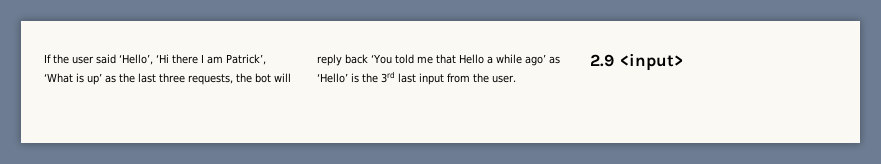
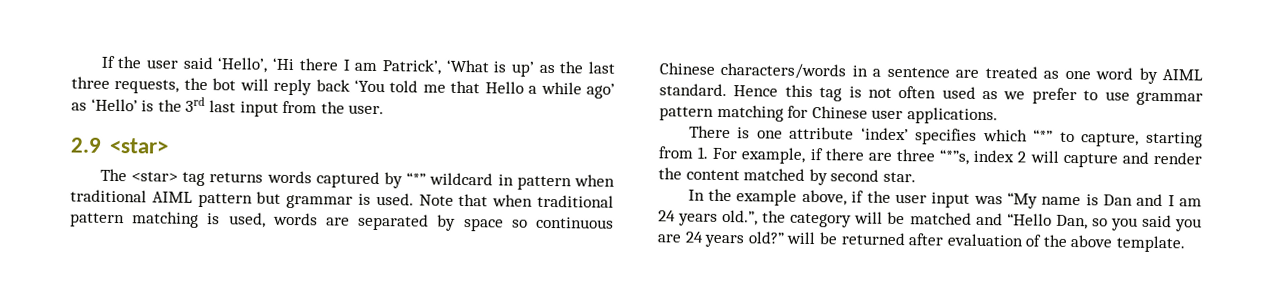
- 2.9 <input>
+ 2.9 <star>
+ The <star> tag returns words captured by “*” wildcard in pattern when traditional AIML pattern but grammar is used. Note that when traditional pattern matching is used, words are separated by space so continuous Chinese characters/words in a sentence are treated as one word by AIML standard. Hence this tag is not often used as we prefer to use grammar pattern matching for Chinese user applications.
+ There is one attribute ‘index’ specifies which “*” to capture, starting from 1. For example, if there are three “*”s, index 2 will capture and render the content matched by second star.
+ In the example above, if the user input was “My name is Dan and I am 24 years old.”, the category will be matched and “Hello Dan, so you said you are 24 years old?” will be returned after evaluation of the above template.

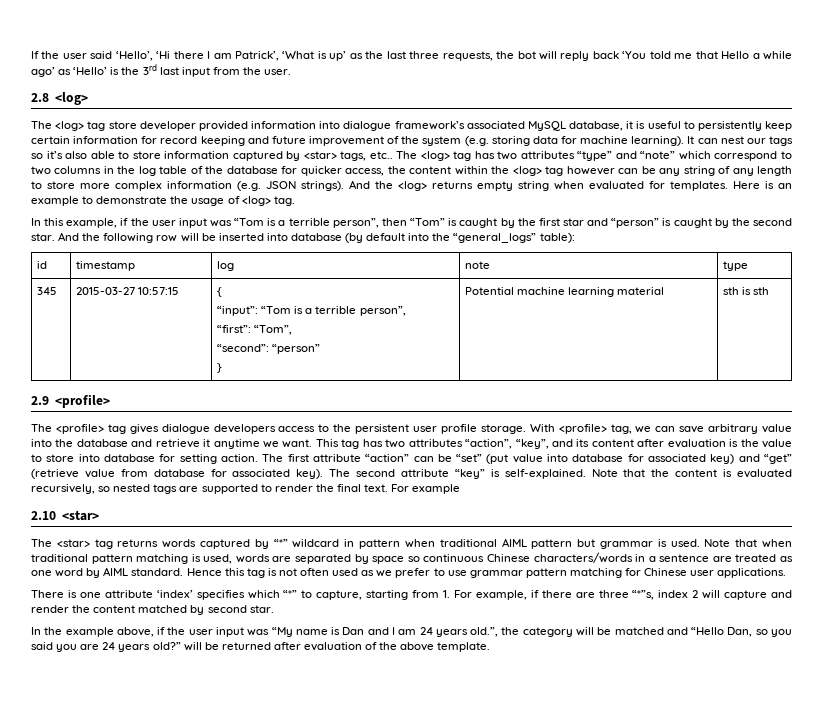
- 2.9 <star>
+ 2.8 <log>
+ The <log> tag store developer provided information into dialogue framework’s associated MySQL database, it is useful to persistently keep certain information for record keeping and future improvement of the system (e.g. storing data for machine learning). It can nest our tags so it’s also able to store information captured by <star> tags, etc.. The <log> tag has two attributes “type” and “note” which correspond to two columns in the log table of the database for quicker access, the content within the <log> tag however can be any string of any length to store more complex information (e.g. JSON strings). And the <log> returns empty string when evaluated for templates. Here is an example to demonstrate the usage of <log> tag.
+ In this example, if the user input was “Tom is a terrible person”, then “Tom” is caught by the first star and “person” is caught by the second star. And the following row will be inserted into database (by default into the “general_logs” table):
+ id | timestamp | log | note | type
+ 345 | 2015-03-27 10:57:15 | {
+ “input”: “Tom is a terrible person”,
+ “first”: “Tom”,
+ “second”: “person”
+ } | Potential machine learning material | sth is sth
+ 2.9 <profile>
+ The <profile> tag gives dialogue developers access to the persistent user profile storage. With <profile> tag, we can save arbitrary value into the database and retrieve it anytime we want. This tag has two attributes “action”, “key”, and its content after evaluation is the value to store into database for setting action. The first attribute “action” can be “set” (put value into database for associated key) and “get” (retrieve value from database for associated key). The second attribute “key” is self-explained. Note that the content is evaluated recursively, so nested tags are supported to render the final text. For example
+ 2.10 <star>

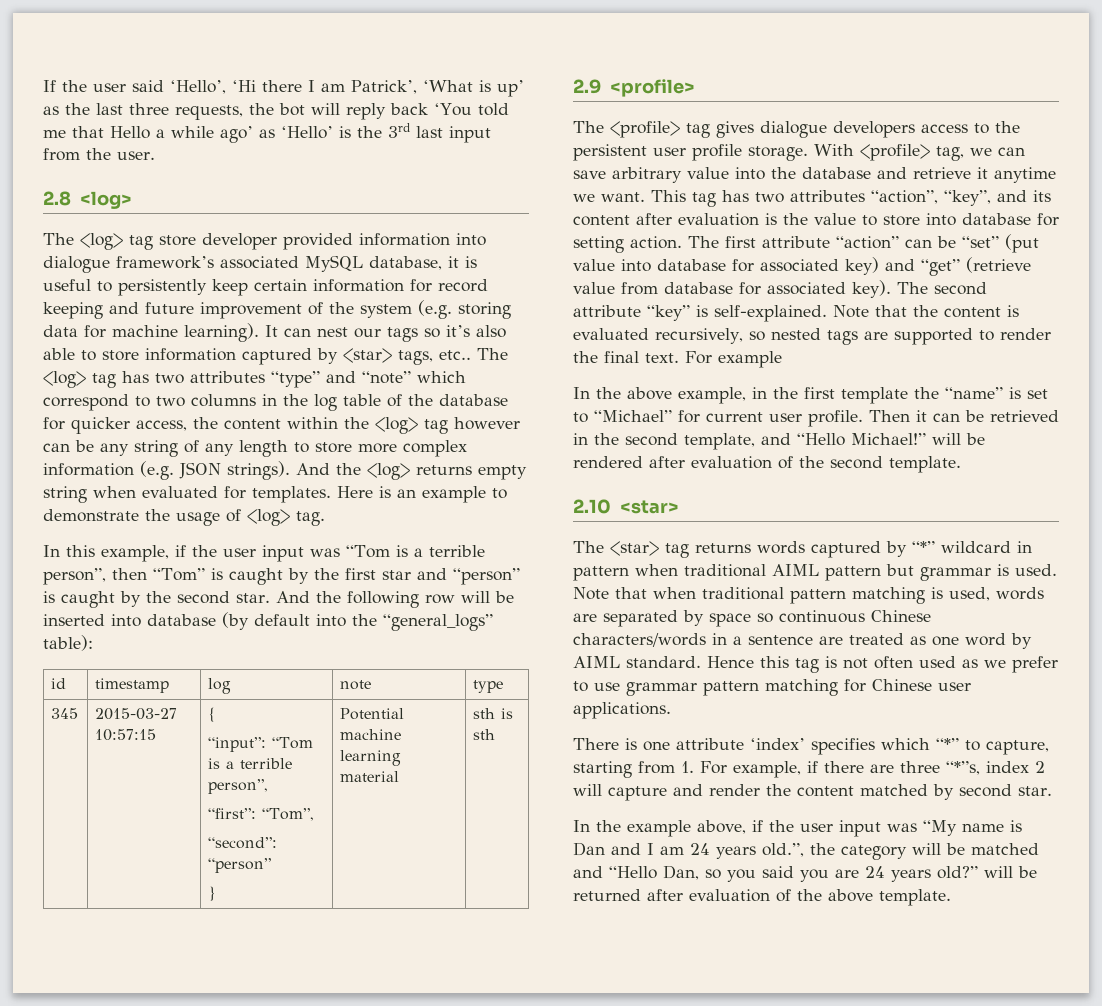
+ In the above example, in the first template the “name” is set to “Michael” for current user profile. Then it can be retrieved in the second template, and “Hello Michael!” will be rendered after evaluation of the second template.

